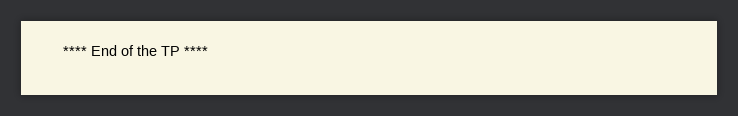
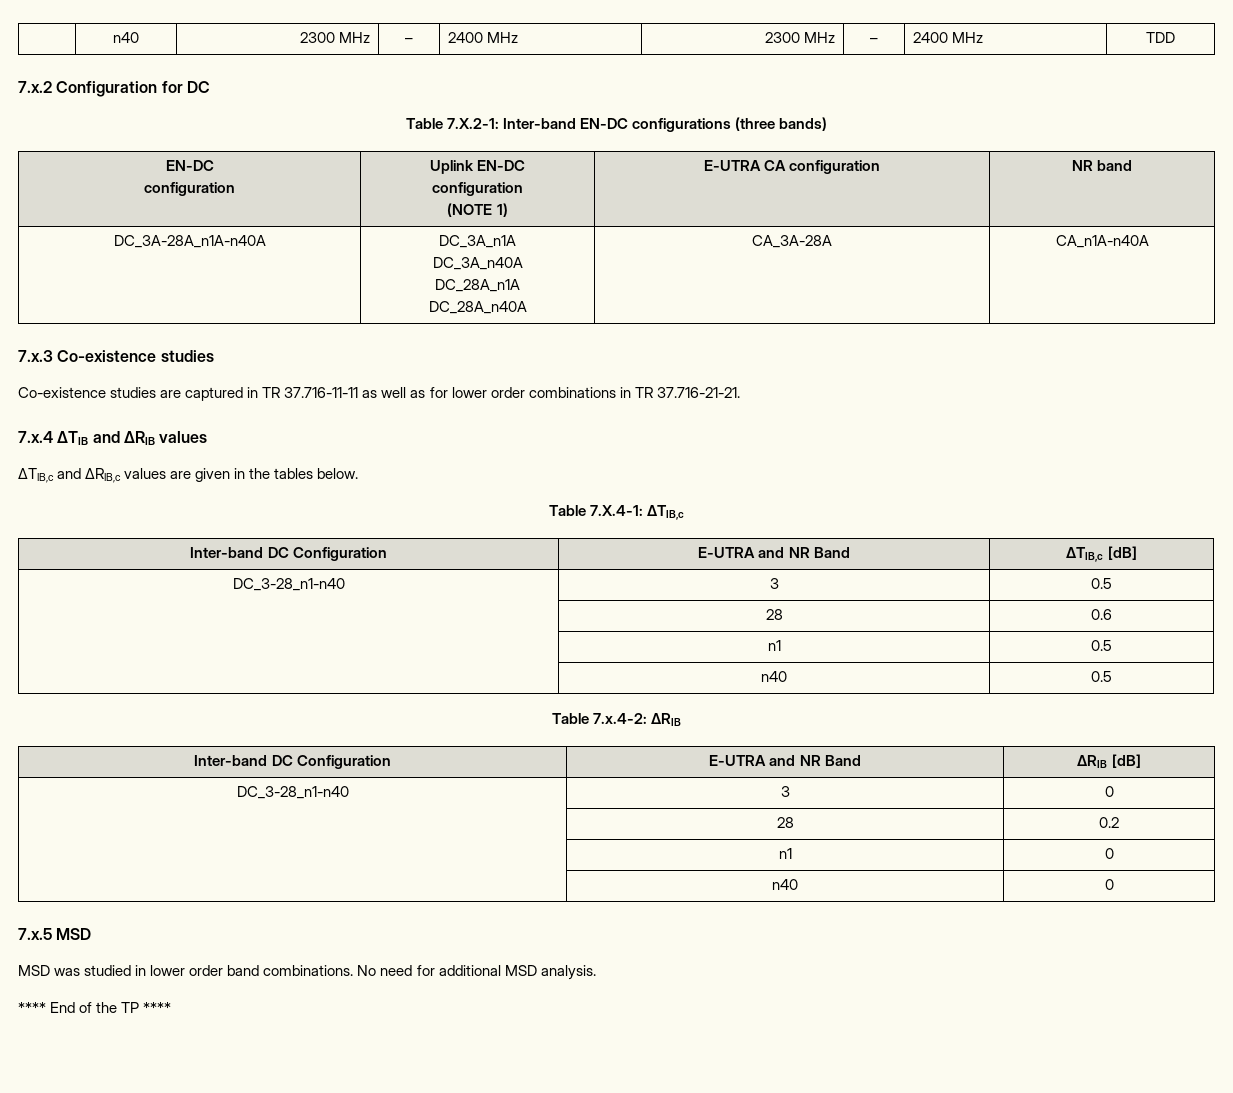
+ | n40 | 2300 MHz | – | 2400 MHz | 2300 MHz | – | 2400 MHz | TDD
+ 7.x.2 Configuration for DC
+ Table 7.X.2-1: Inter-band EN-DC configurations (three bands)
+ EN-DC
+ configuration | Uplink EN-DC
+ configuration
+ (NOTE 1) | E-UTRA CA configuration | NR band
+ DC_3A-28A_n1A-n40A | DC_3A_n1A
+ DC_3A_n40A
+ DC_28A_n1A
+ DC_28A_n40A | CA_3A-28A | CA_n1A-n40A
+ 7.x.3 Co-existence studies
+ Co-existence studies are captured in TR 37.716-11-11 as well as for lower order combinations in TR 37.716-21-21.
+ 7.x.4 ∆TIB and ∆RIB values
+ ΔTIB,c and ΔRIB,c values are given in the tables below.
+ Table 7.X.4-1: ΔTIB,c
+ Inter-band DC Configuration | E-UTRA and NR Band | ΔTIB,c [dB]
+ DC_3-28_n1-n40 | 3 | 0.5
+ | 28 | 0.6
+ | n1 | 0.5
+ | n40 | 0.5
+ Table 7.x.4-2: ΔRIB
+ Inter-band DC Configuration | E-UTRA and NR Band | ΔRIB [dB]
+ DC_3-28_n1-n40 | 3 | 0
+ | 28 | 0.2
+ | n1 | 0
+ | n40 | 0
+ 7.x.5 MSD
+ MSD was studied in lower order band combinations. No need for additional MSD analysis.

